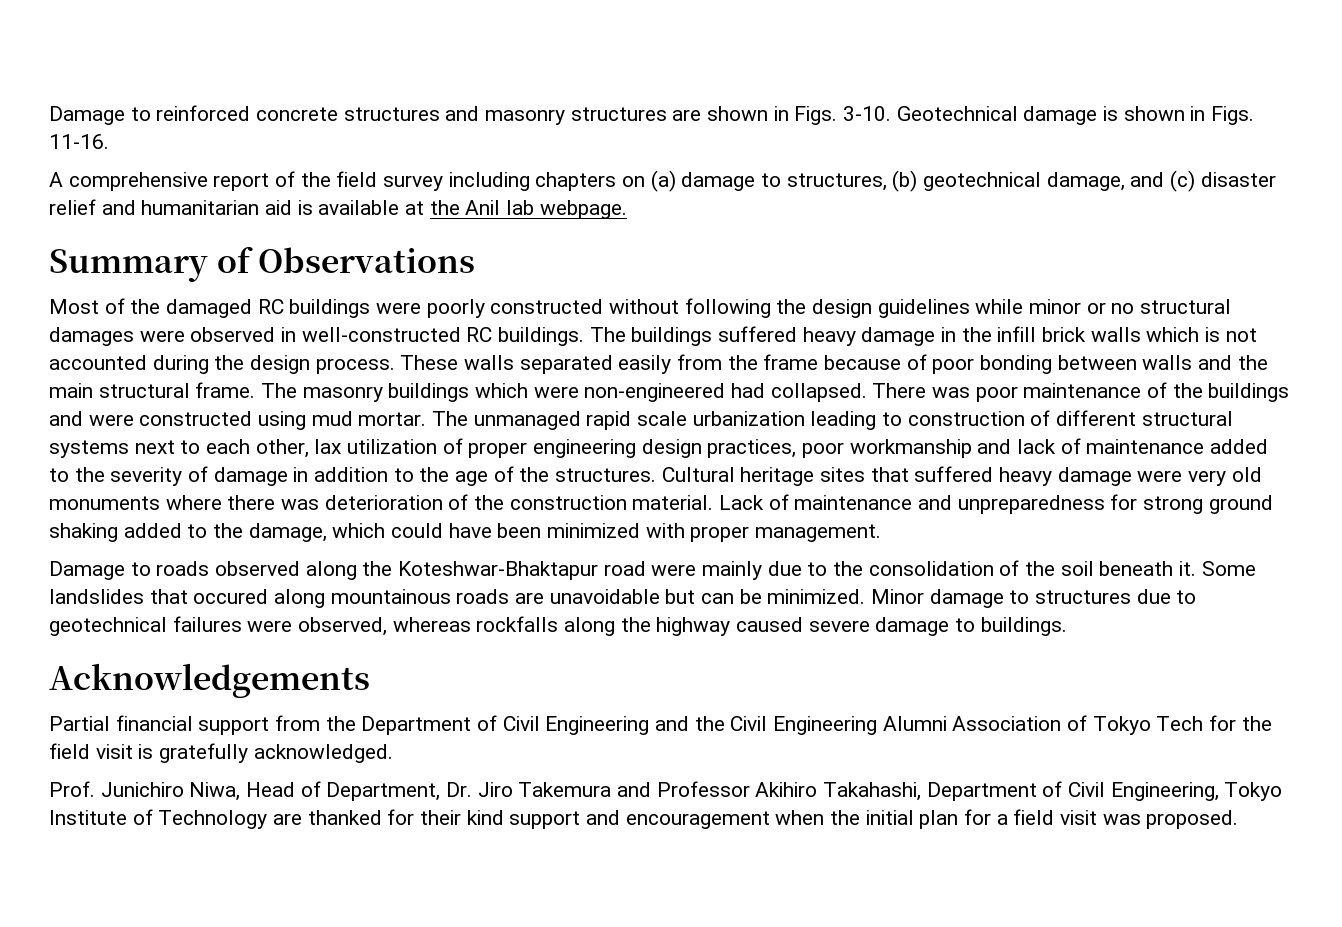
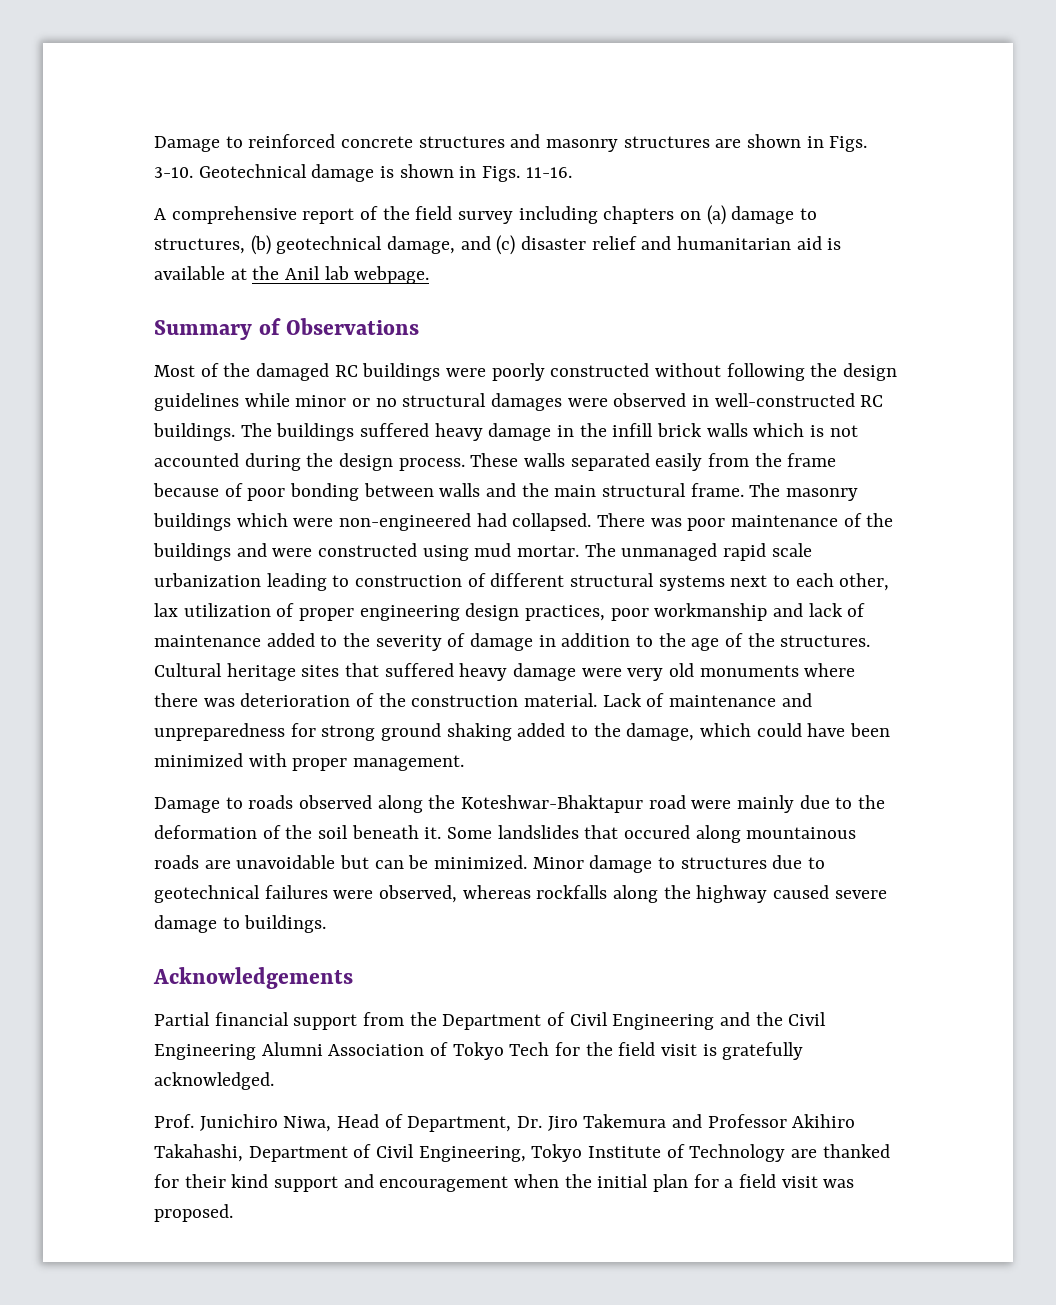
- Damage to roads observed along the Koteshwar-Bhaktapur road were mainly due to the consolidation of the soil beneath it.
+ Damage to roads observed along the Koteshwar-Bhaktapur road were mainly due to the deformation of the soil beneath it.

